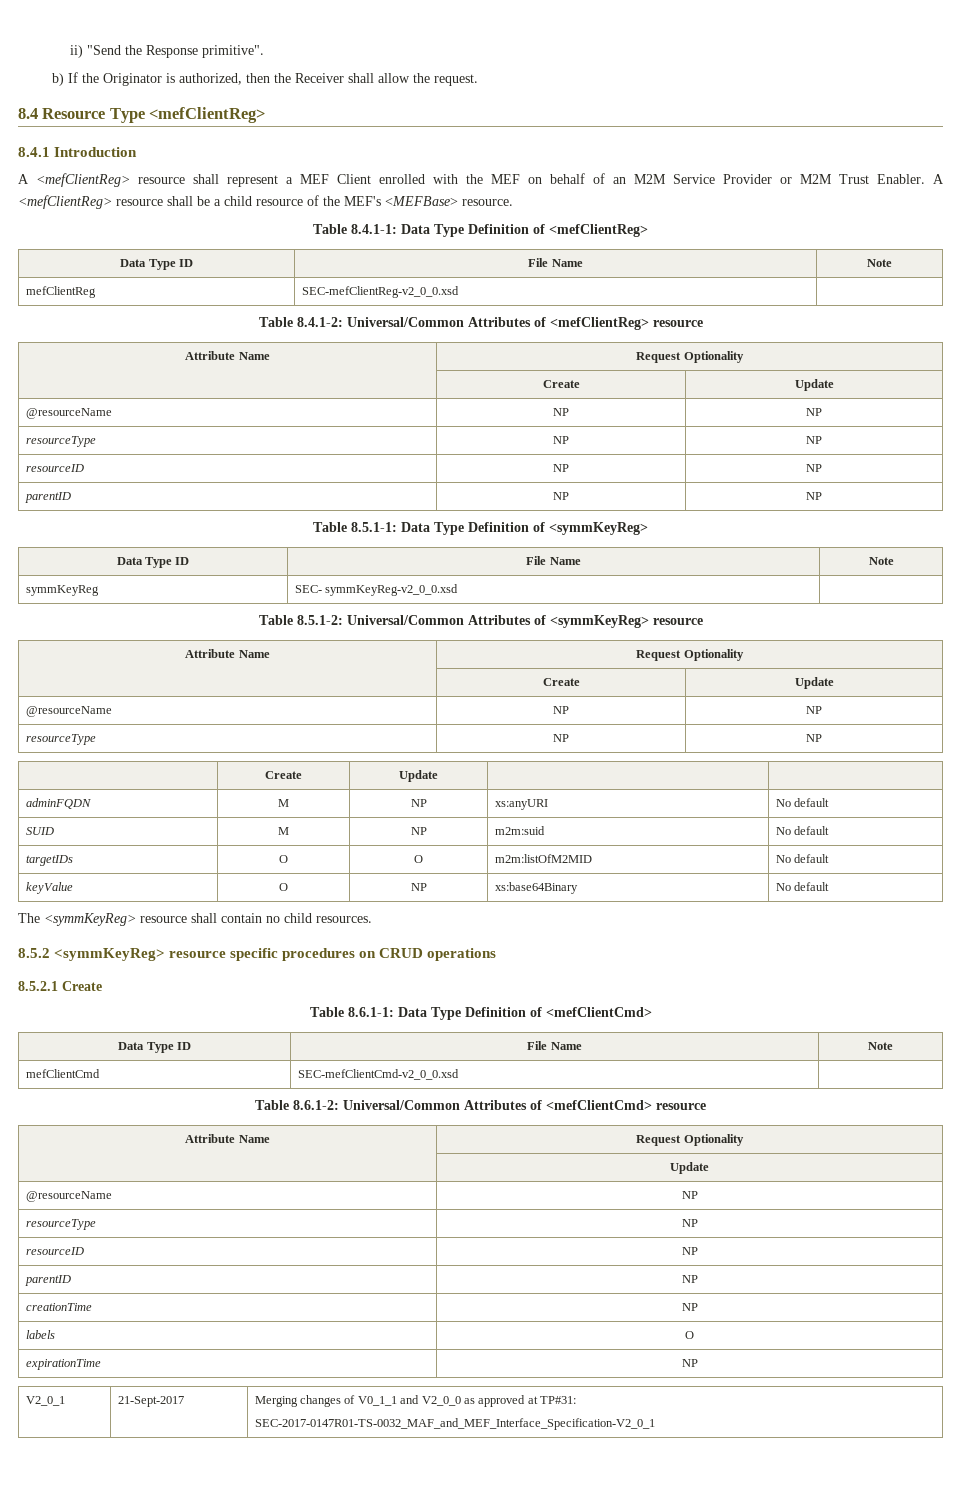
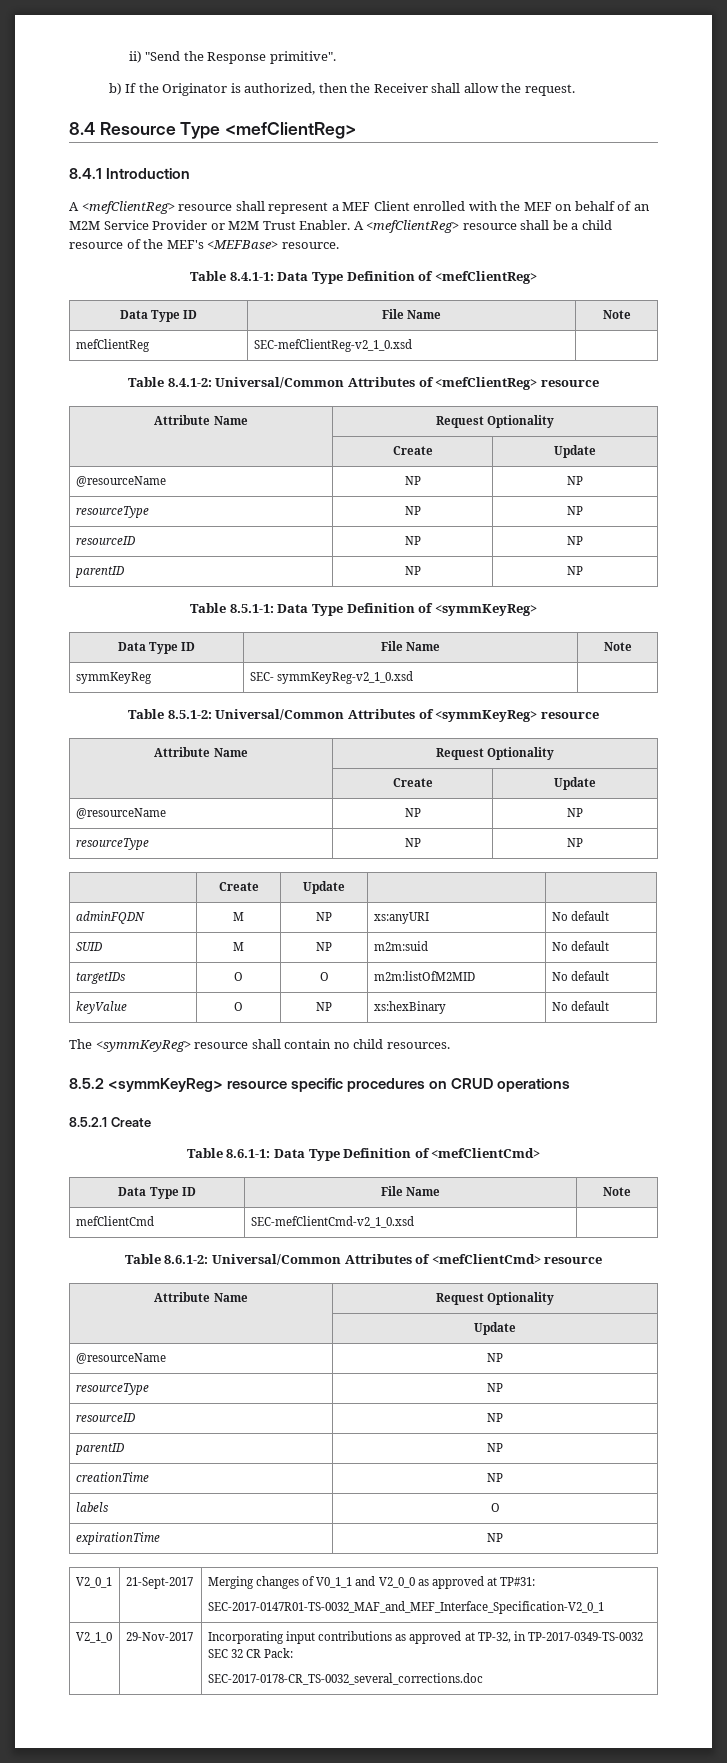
- mefClientReg | SEC-mefClientReg-v2_0_0.xsd |
+ mefClientReg | SEC-mefClientReg-v2_1_0.xsd |
- symmKeyReg | SEC- symmKeyReg-v2_0_0.xsd |
+ symmKeyReg | SEC- symmKeyReg-v2_1_0.xsd |
- keyValue | O | NP | xs:base64Binary | No default
+ keyValue | O | NP | xs:hexBinary | No default
- mefClientCmd | SEC-mefClientCmd-v2_0_0.xsd |
+ mefClientCmd | SEC-mefClientCmd-v2_1_0.xsd |
+ V2_1_0 | 29-Nov-2017 | Incorporating input contributions as approved at TP-32, in TP-2017-0349-TS-0032 SEC 32 CR Pack:
+ SEC-2017-0178-CR_TS-0032_several_corrections.doc

